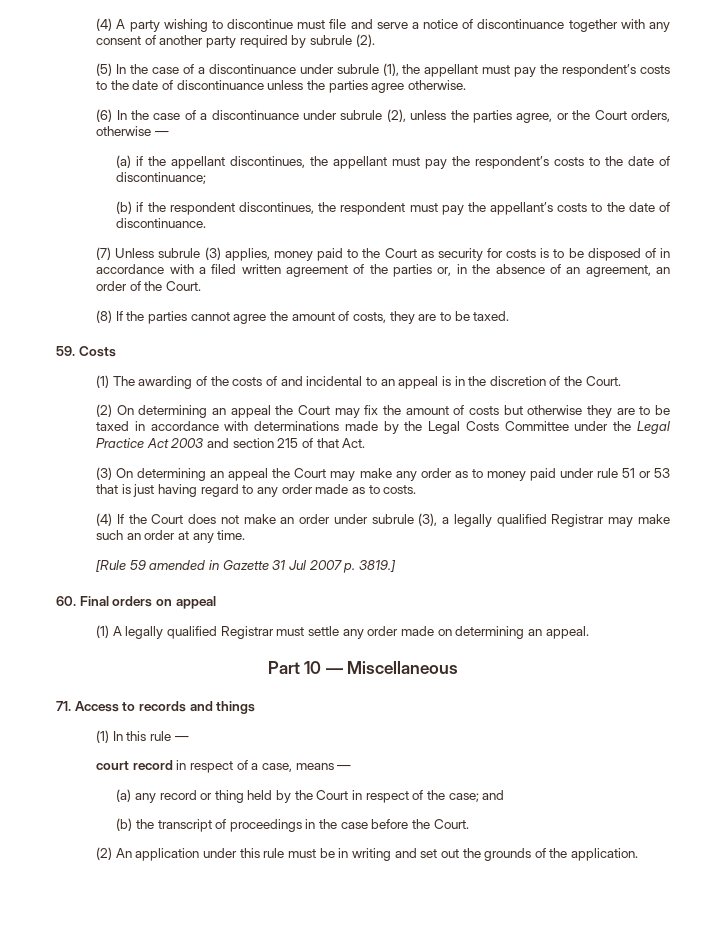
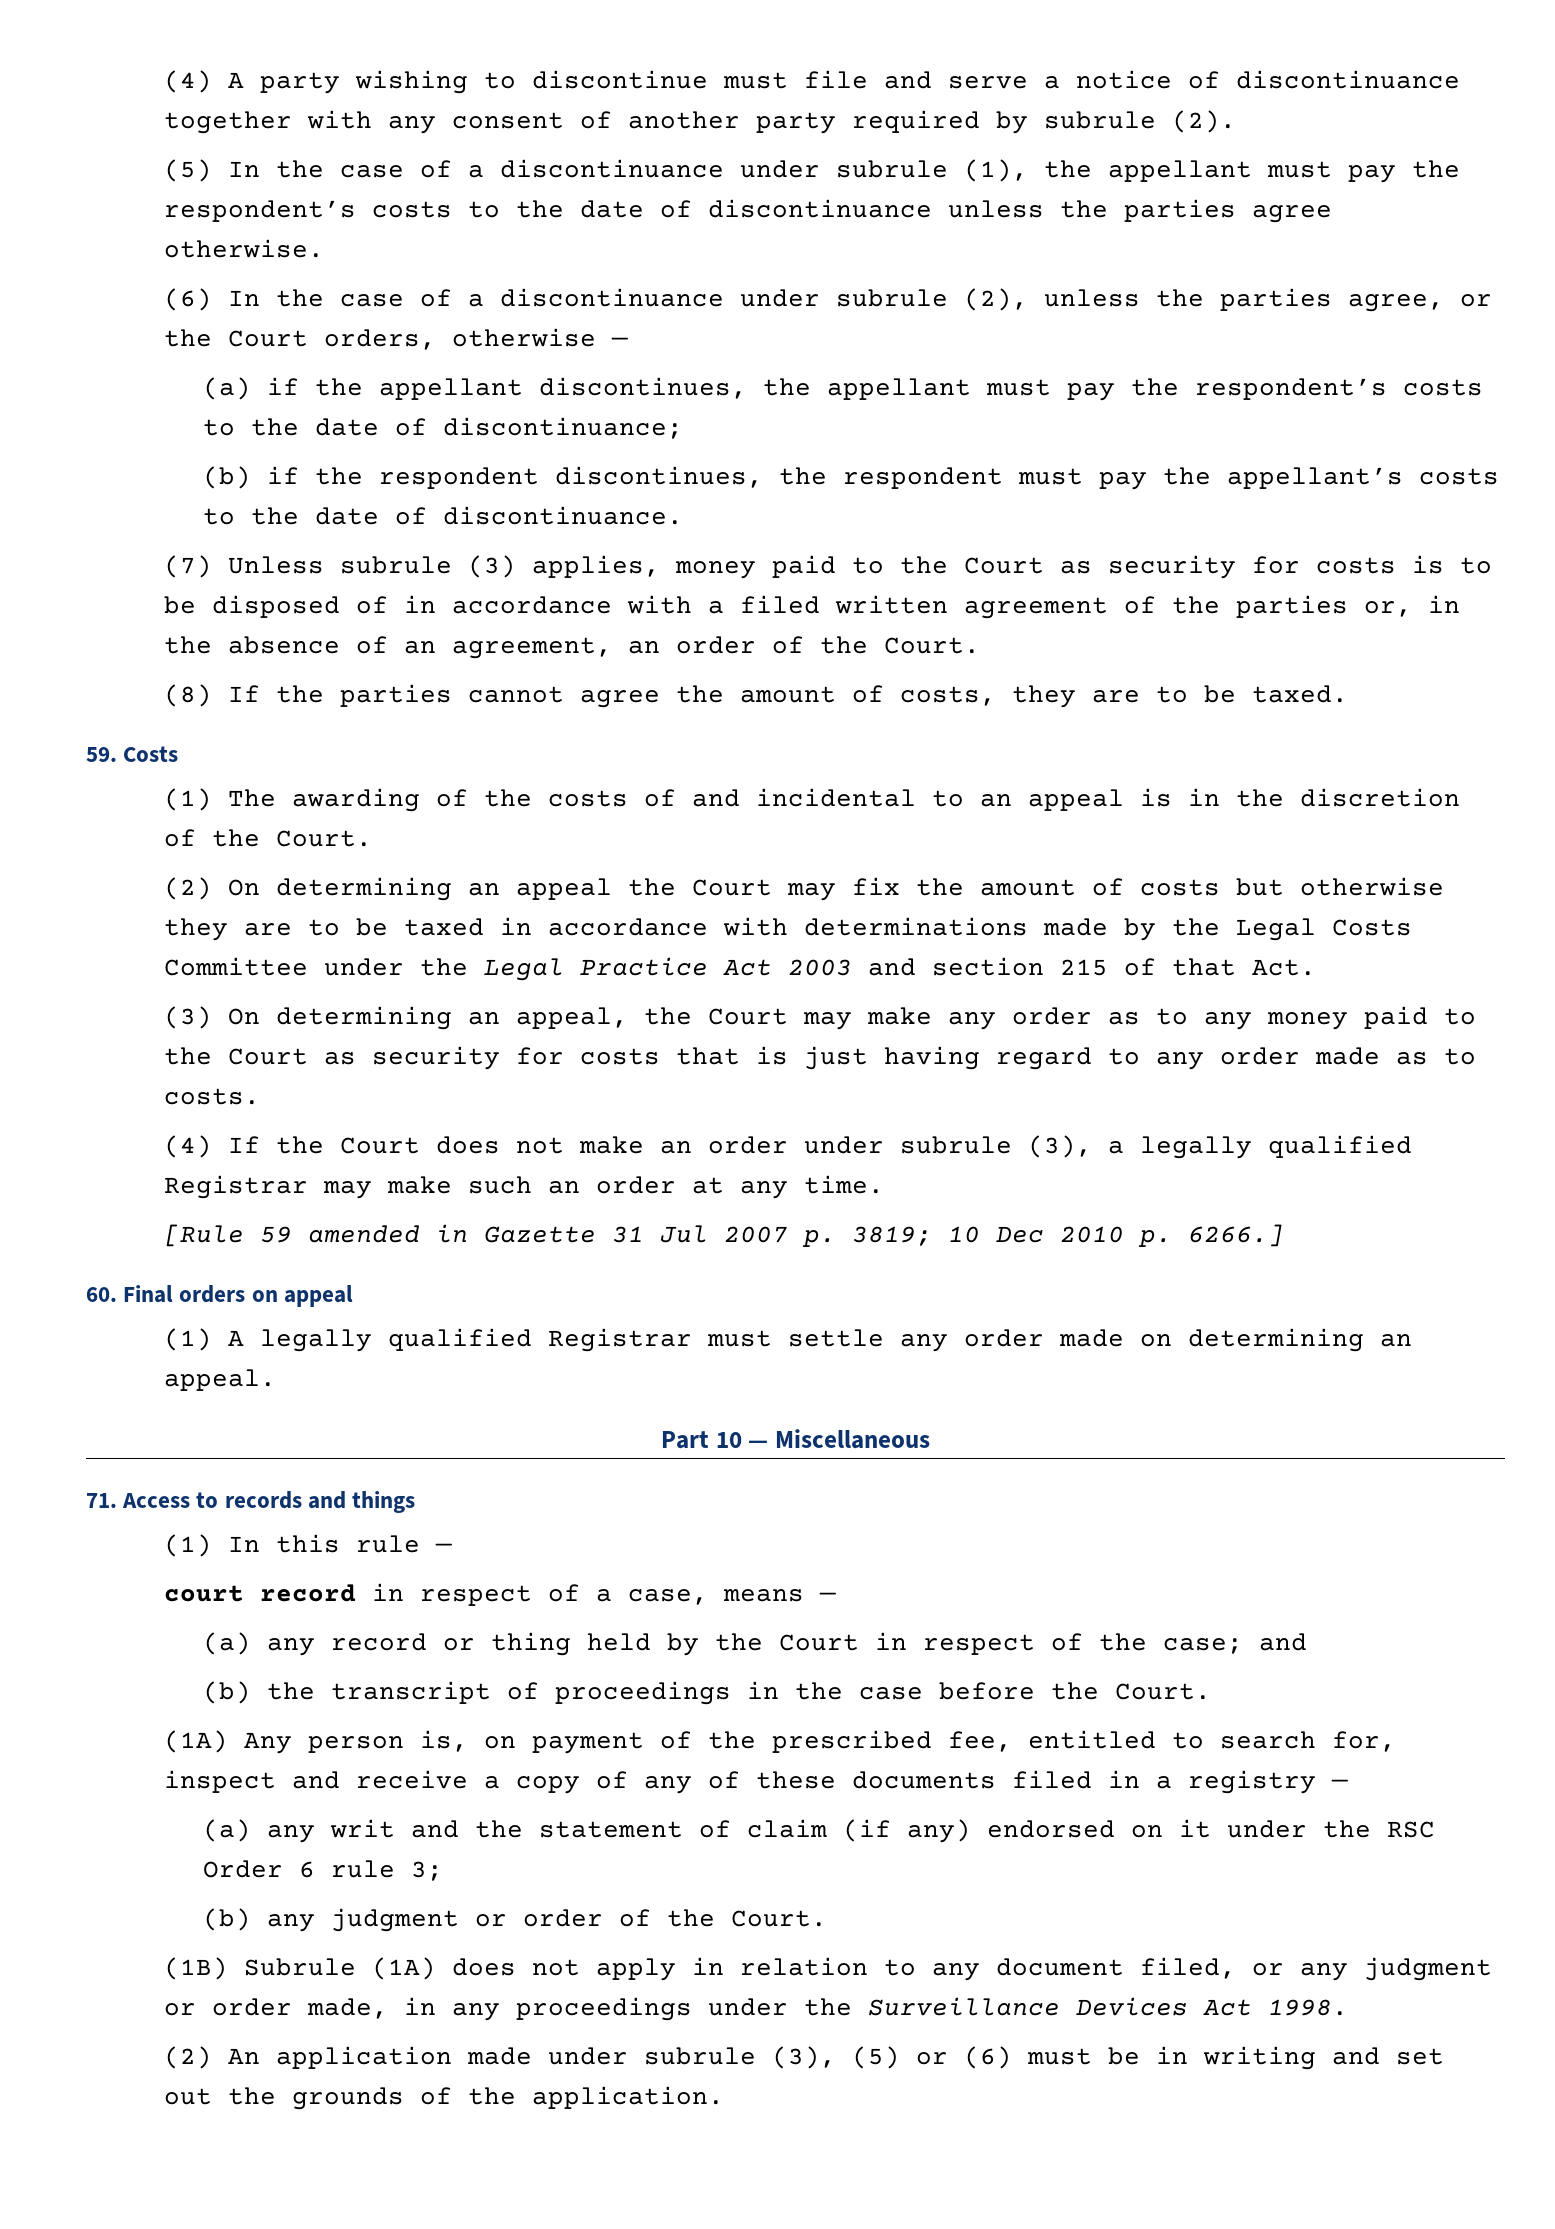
- (3) On determining an appeal the Court may make any order as to money paid under rule 51 or 53 that is just having regard to any order made as to costs.
+ (3) On determining an appeal, the Court may make any order as to any money paid to the Court as security for costs that is just having regard to any order made as to costs.
- [Rule 59 amended in Gazette 31 Jul 2007 p. 3819.]
+ [Rule 59 amended in Gazette 31 Jul 2007 p. 3819; 10 Dec 2010 p. 6266.]
- (2) An application under this rule must be in writing and set out the grounds of the application.
+ (1A) Any person is, on payment of the prescribed fee, entitled to search for, inspect and receive a copy of any of these documents filed in a registry —
+ (a) any writ and the statement of claim (if any) endorsed on it under the RSC Order 6 rule 3;
+ (b) any judgment or order of the Court.
+ (1B) Subrule (1A) does not apply in relation to any document filed, or any judgment or order made, in any proceedings under the Surveillance Devices Act 1998.
+ (2) An application made under subrule (3), (5) or (6) must be in writing and set out the grounds of the application.

